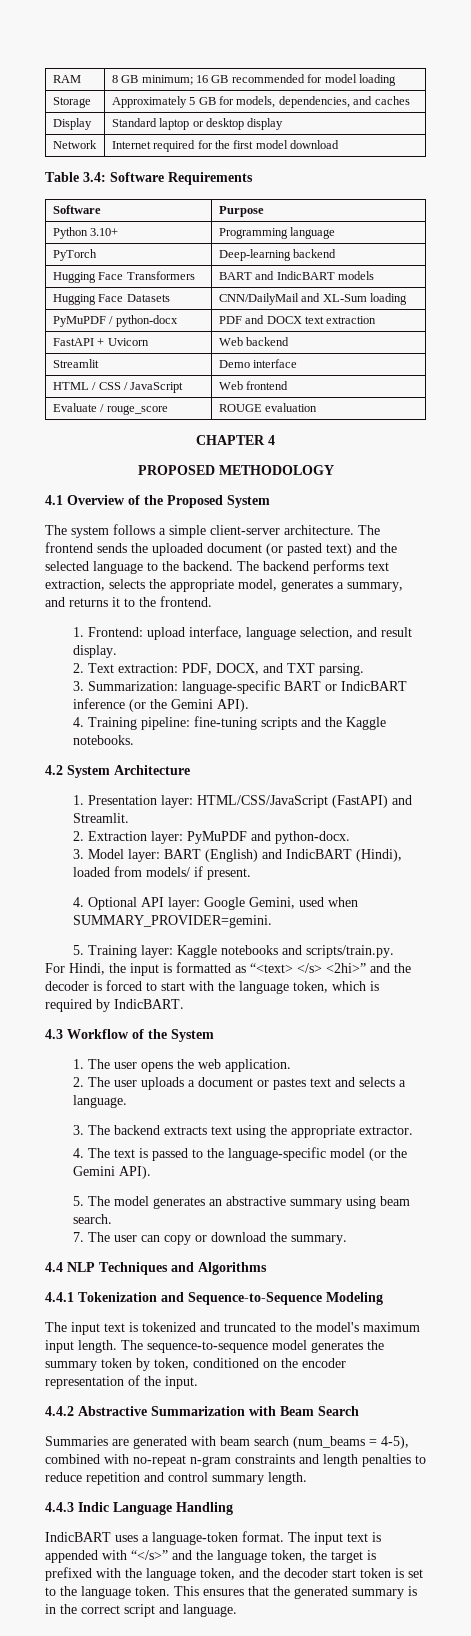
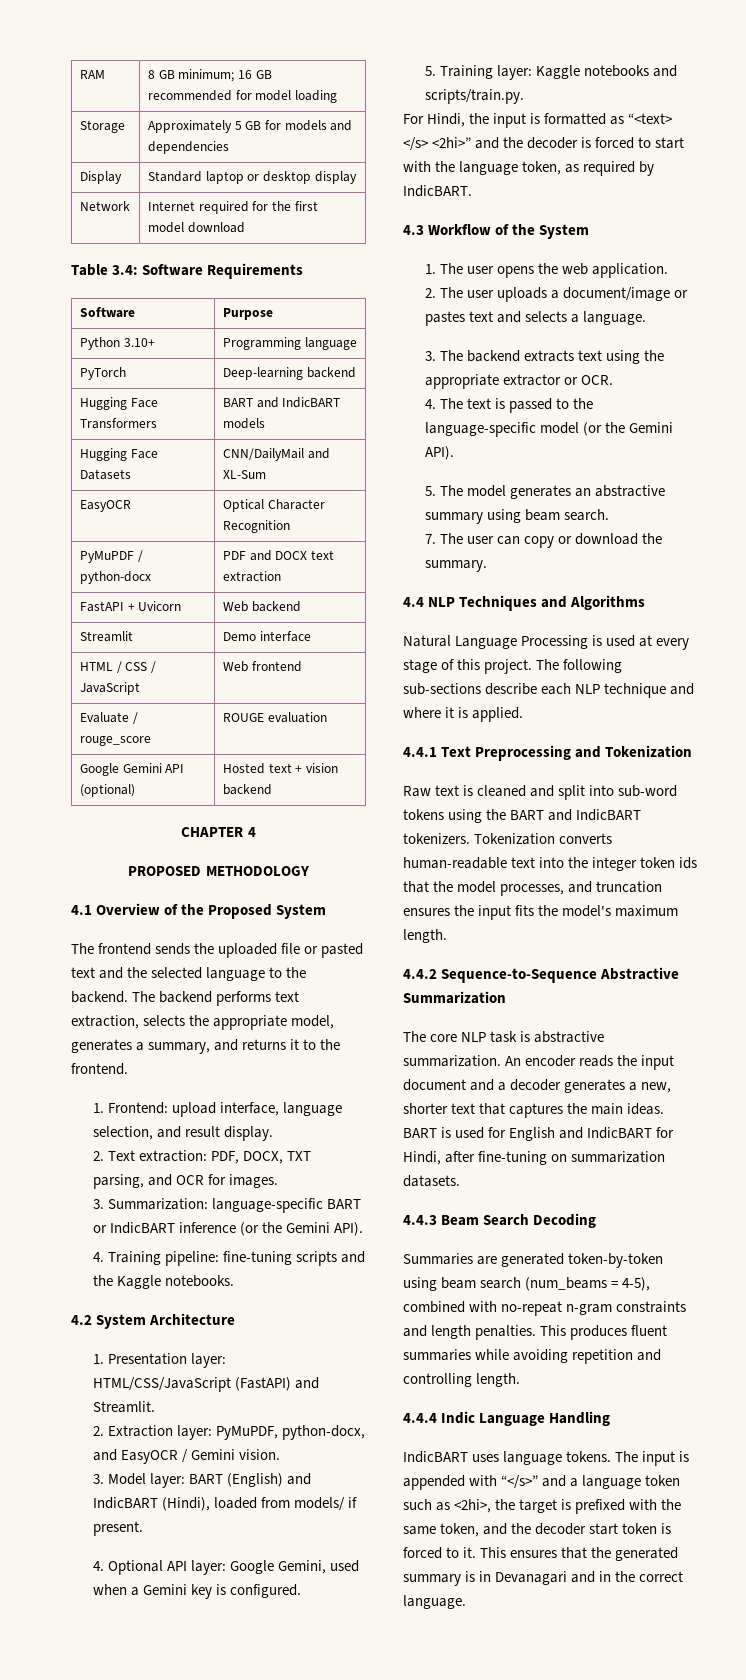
- Storage | Approximately 5 GB for models, dependencies, and caches
+ Storage | Approximately 5 GB for models and dependencies
- Hugging Face Datasets | CNN/DailyMail and XL-Sum loading
+ Hugging Face Datasets | CNN/DailyMail and XL-Sum
+ EasyOCR | Optical Character Recognition
+ Google Gemini API (optional) | Hosted text + vision backend
- The system follows a simple client-server architecture. The frontend sends the uploaded document (or pasted text) and the selected language to the backend.
+ The frontend sends the uploaded file or pasted text and the selected language to the backend.
- 2. Text extraction: PDF, DOCX, and TXT parsing.
+ 2. Text extraction: PDF, DOCX, TXT parsing, and OCR for images.
- 2. Extraction layer: PyMuPDF and python-docx.
+ 2. Extraction layer: PyMuPDF, python-docx, and EasyOCR / Gemini vision.
- 4. Optional API layer: Google Gemini, used when SUMMARY_PROVIDER=gemini.
+ 4. Optional API layer: Google Gemini, used when a Gemini key is configured.
- For Hindi, the input is formatted as “<text> </s> <2hi>” and the decoder is forced to start with the language token, which is required by IndicBART.
+ For Hindi, the input is formatted as “<text> </s> <2hi>” and the decoder is forced to start with the language token, as required by IndicBART.
- 2. The user uploads a document or pastes text and selects a language.
+ 2. The user uploads a document/image or pastes text and selects a language.
- 3. The backend extracts text using the appropriate extractor.
+ 3. The backend extracts text using the appropriate extractor or OCR.
- 4.4.1 Tokenization and Sequence-to-Sequence Modeling
- The input text is tokenized and truncated to the model's maximum input length. The sequence-to-sequence model generates the summary token by token, conditioned on the encoder representation of the input.
+ Natural Language Processing is used at every stage of this project. The following sub-sections describe each NLP technique and where it is applied.
+ 4.4.1 Text Preprocessing and Tokenization
+ Raw text is cleaned and split into sub-word tokens using the BART and IndicBART tokenizers. Tokenization converts human-readable text into the integer token ids that the model processes, and truncation ensures the input fits the model's maximum length.
- 4.4.2 Abstractive Summarization with Beam Search
+ 4.4.2 Sequence-to-Sequence Abstractive Summarization
+ The core NLP task is abstractive summarization. An encoder reads the input document and a decoder generates a new, shorter text that captures the main ideas. BART is used for English and IndicBART for Hindi, after fine-tuning on summarization datasets.
+ 4.4.3 Beam Search Decoding
- Summaries are generated with beam search (num_beams = 4-5), combined with no-repeat n-gram constraints and length penalties to reduce repetition and control summary length.
- 4.4.3 Indic Language Handling
+ Summaries are generated token-by-token using beam search (num_beams = 4-5), combined with no-repeat n-gram constraints and length penalties. This produces fluent summaries while avoiding repetition and controlling length.
+ 4.4.4 Indic Language Handling
- IndicBART uses a language-token format. The input text is appended with “</s>” and the language token, the target is prefixed with the language token, and the decoder start token is set to the language token.
+ IndicBART uses language tokens. The input is appended with “</s>” and a language token such as <2hi>, the target is prefixed with the same token, and the decoder start token is forced to it.
- This ensures that the generated summary is in the correct script and language.
+ This ensures that the generated summary is in Devanagari and in the correct language.

